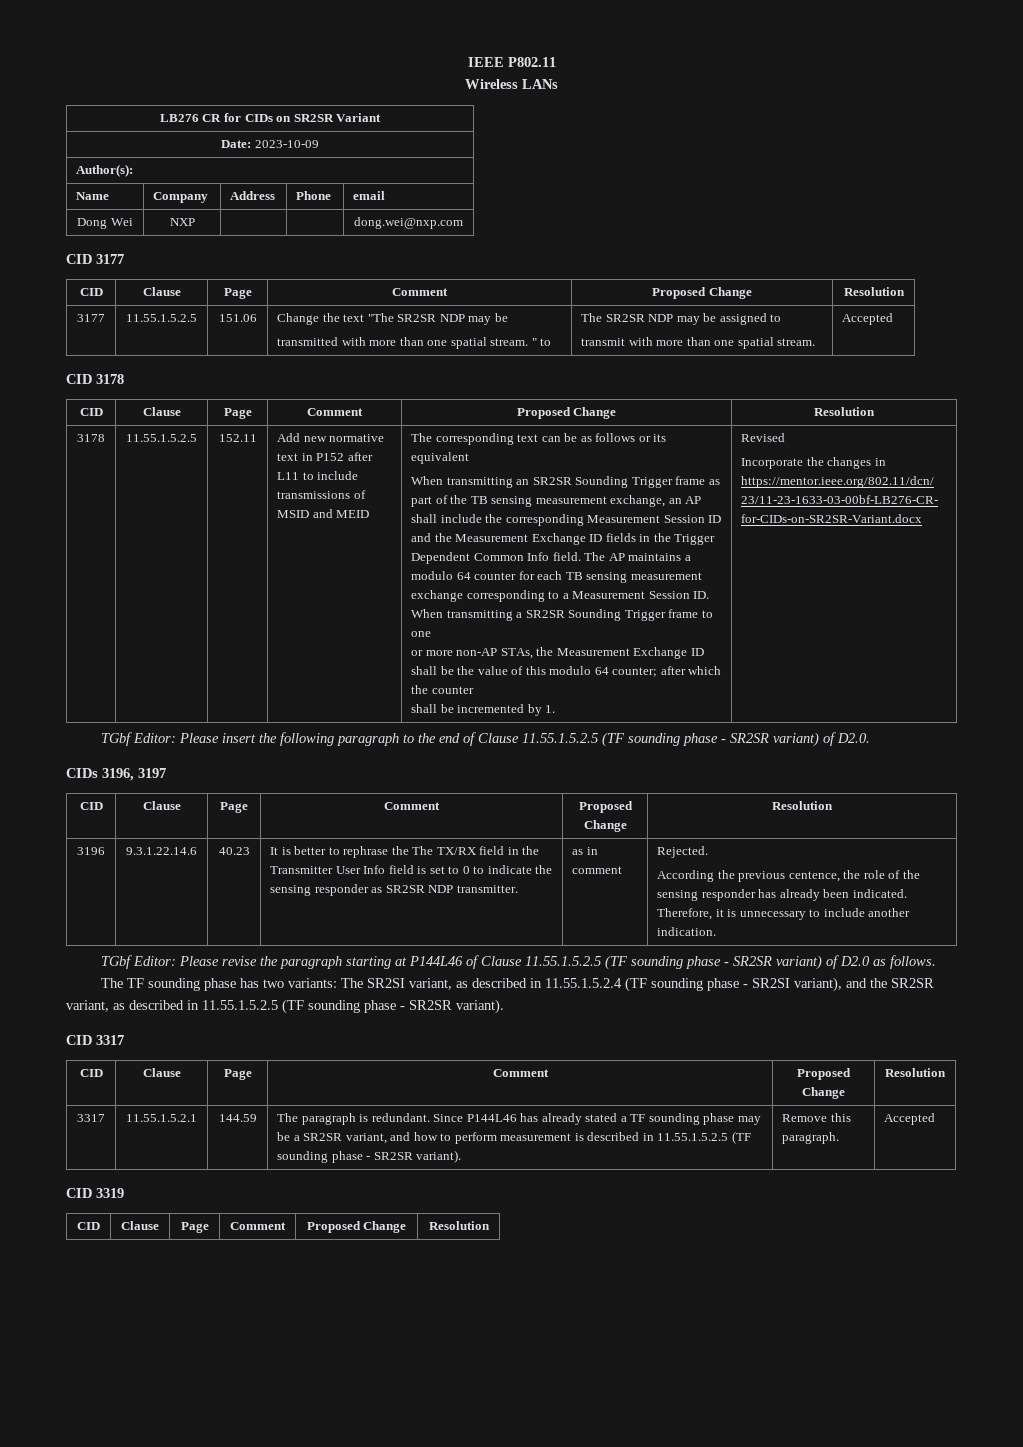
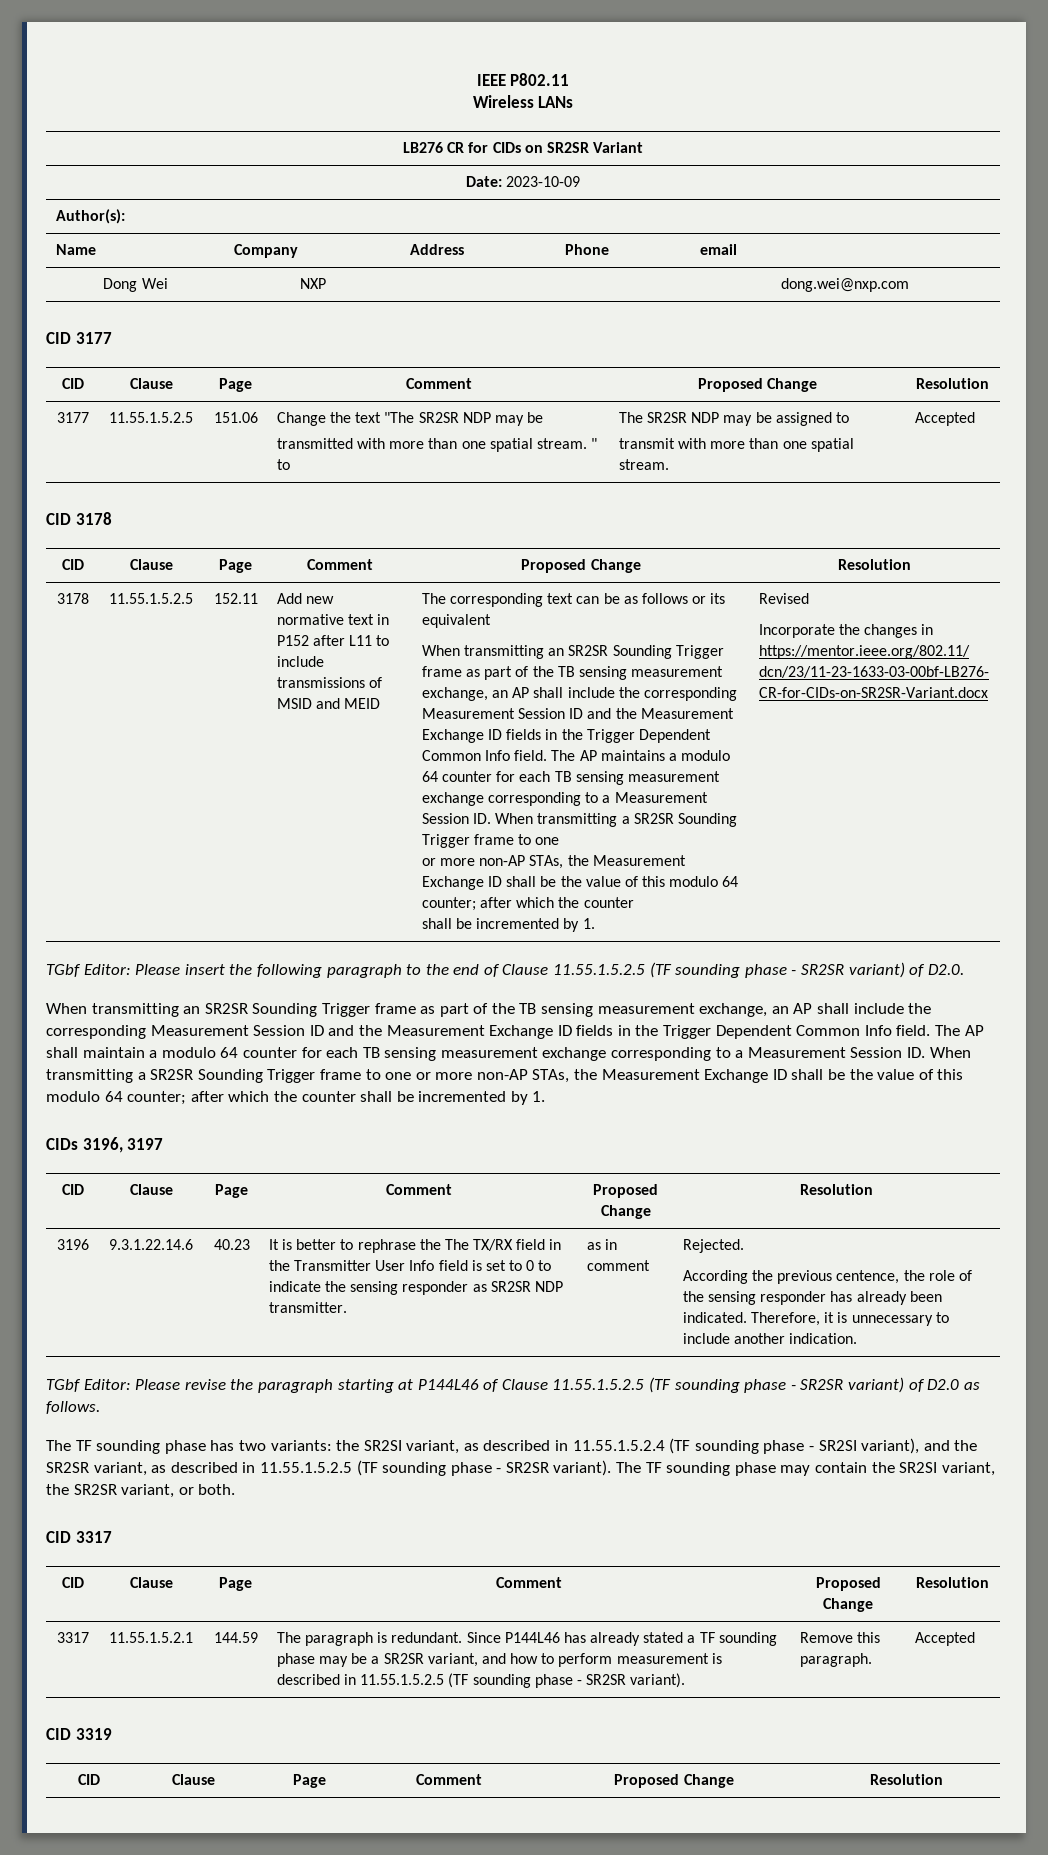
+ When transmitting an SR2SR Sounding Trigger frame as part of the TB sensing measurement exchange, an AP shall include the corresponding Measurement Session ID and the Measurement Exchange ID fields in the Trigger Dependent Common Info field. The AP shall maintain a modulo 64 counter for each TB sensing measurement exchange corresponding to a Measurement Session ID. When transmitting a SR2SR Sounding Trigger frame to one or more non-AP STAs, the Measurement Exchange ID shall be the value of this modulo 64 counter; after which the counter shall be incremented by 1.
- The TF sounding phase has two variants: The SR2SI variant, as described in 11.55.1.5.2.4 (TF sounding phase - SR2SI variant), and the SR2SR variant, as described in 11.55.1.5.2.5 (TF sounding phase - SR2SR variant).
+ The TF sounding phase has two variants: the SR2SI variant, as described in 11.55.1.5.2.4 (TF sounding phase - SR2SI variant), and the SR2SR variant, as described in 11.55.1.5.2.5 (TF sounding phase - SR2SR variant). The TF sounding phase may contain the SR2SI variant, the SR2SR variant, or both.

